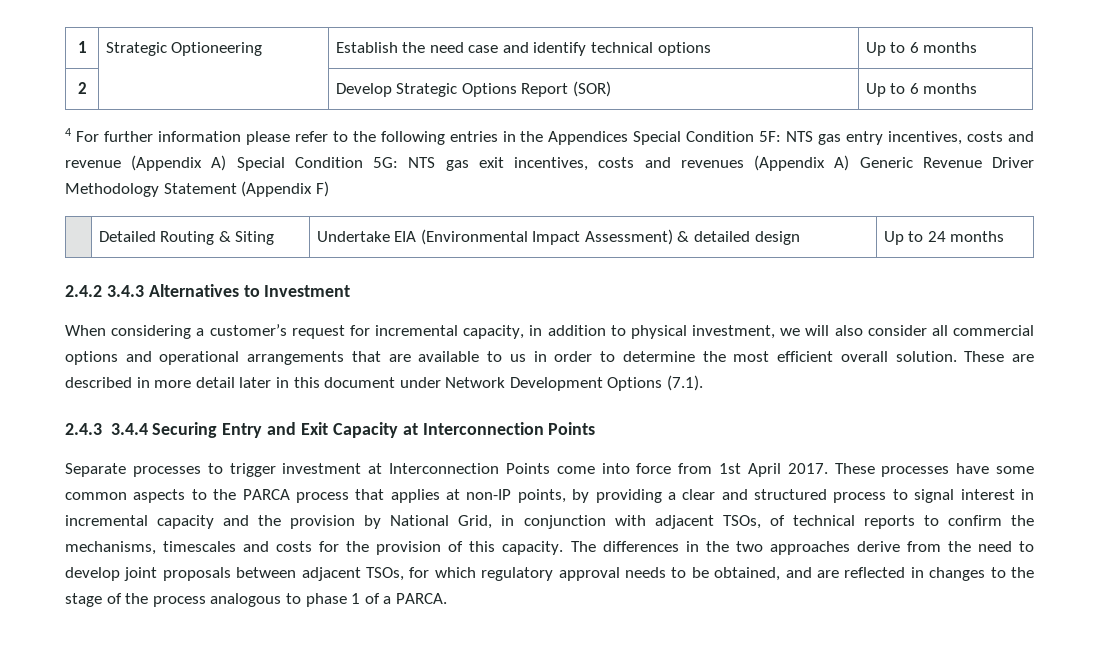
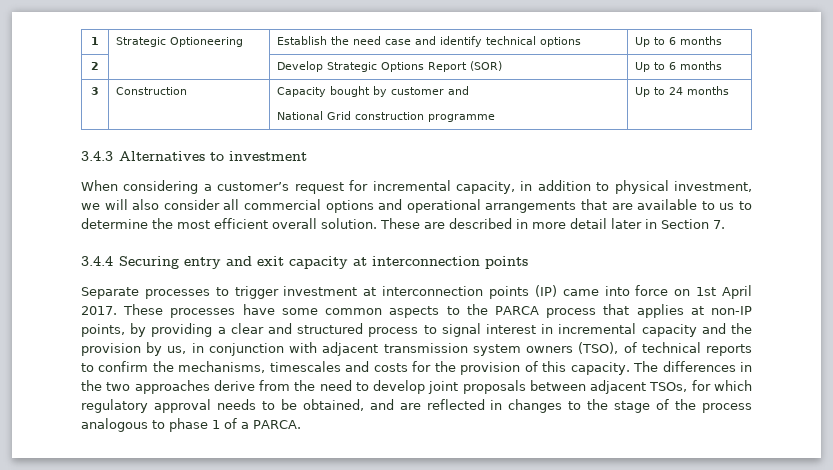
- 4 For further information please refer to the following entries in the Appendices Special Condition 5F: NTS gas entry incentives, costs and revenue (Appendix A) Special Condition 5G: NTS gas exit incentives, costs and revenues (Appendix A) Generic Revenue Driver Methodology Statement (Appendix F)
- | Detailed Routing & Siting | Undertake EIA (Environmental Impact Assessment) & detailed design | Up to 24 months
+ 3 | Construction | Capacity bought by customer and
+ National Grid construction programme | Up to 24 months
- 2.4.2 3.4.3 Alternatives to Investment
+ 3.4.3 Alternatives to investment
- When considering a customer’s request for incremental capacity, in addition to physical investment, we will also consider all commercial options and operational arrangements that are available to us in order to determine the most efficient overall solution.
+ When considering a customer’s request for incremental capacity, in addition to physical investment, we will also consider all commercial options and operational arrangements that are available to us to determine the most efficient overall solution.
- These are described in more detail later in this document under Network Development Options (7.1).
- 2.4.3 3.4.4 Securing Entry and Exit Capacity at Interconnection Points
+ These are described in more detail later in Section 7.
+ 3.4.4 Securing entry and exit capacity at interconnection points
- Separate processes to trigger investment at Interconnection Points come into force from 1st April 2017.
+ Separate processes to trigger investment at interconnection points (IP) came into force on 1st April 2017.
- These processes have some common aspects to the PARCA process that applies at non-IP points, by providing a clear and structured process to signal interest in incremental capacity and the provision by National Grid, in conjunction with adjacent TSOs, of technical reports to confirm the mechanisms, timescales and costs for the provision of this capacity.
+ These processes have some common aspects to the PARCA process that applies at non-IP points, by providing a clear and structured process to signal interest in incremental capacity and the provision by us, in conjunction with adjacent transmission system owners (TSO), of technical reports to confirm the mechanisms, timescales and costs for the provision of this capacity.

